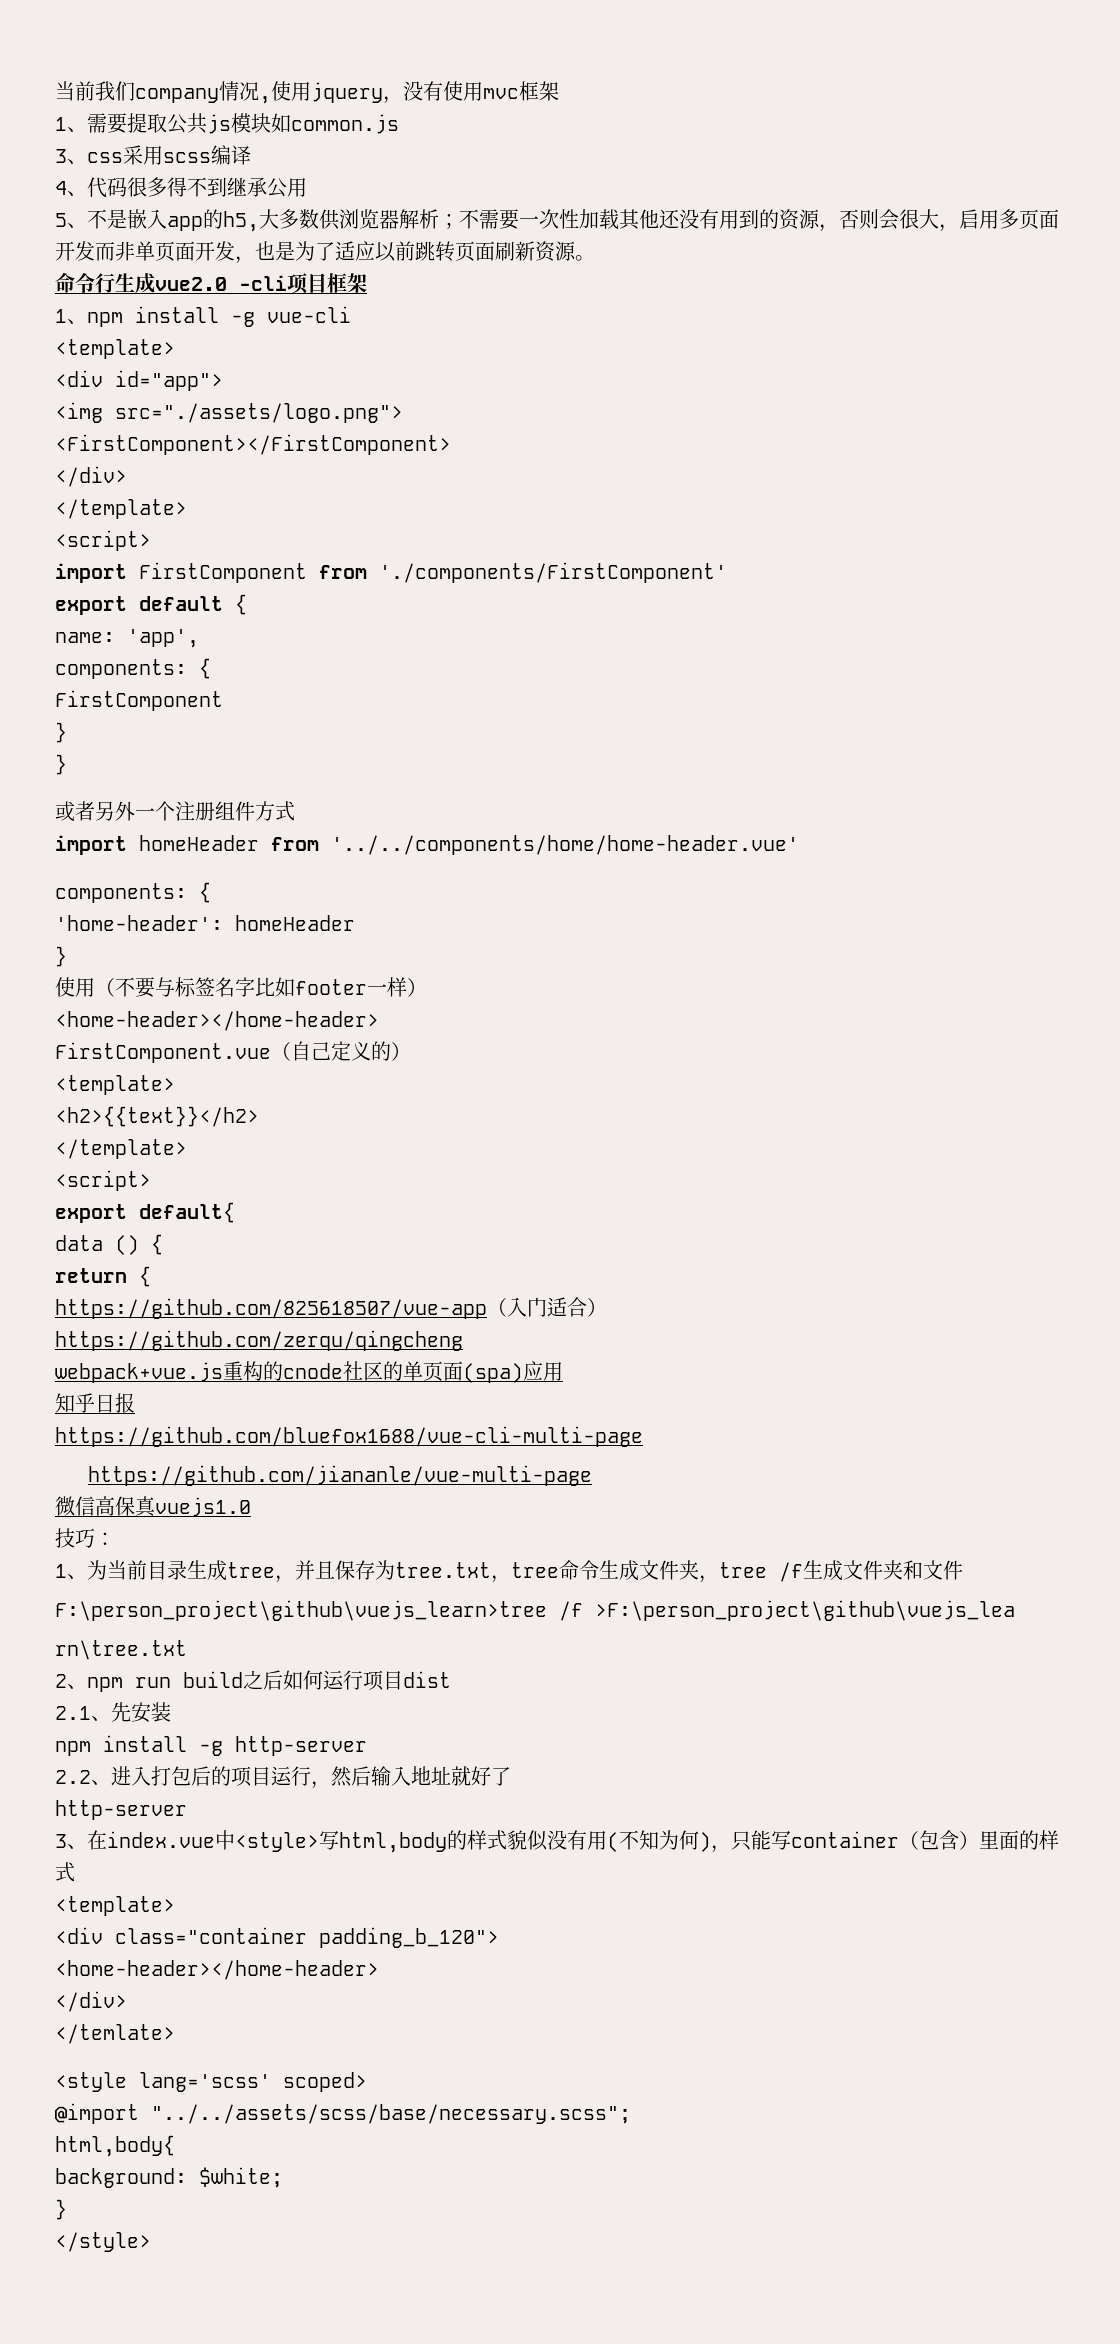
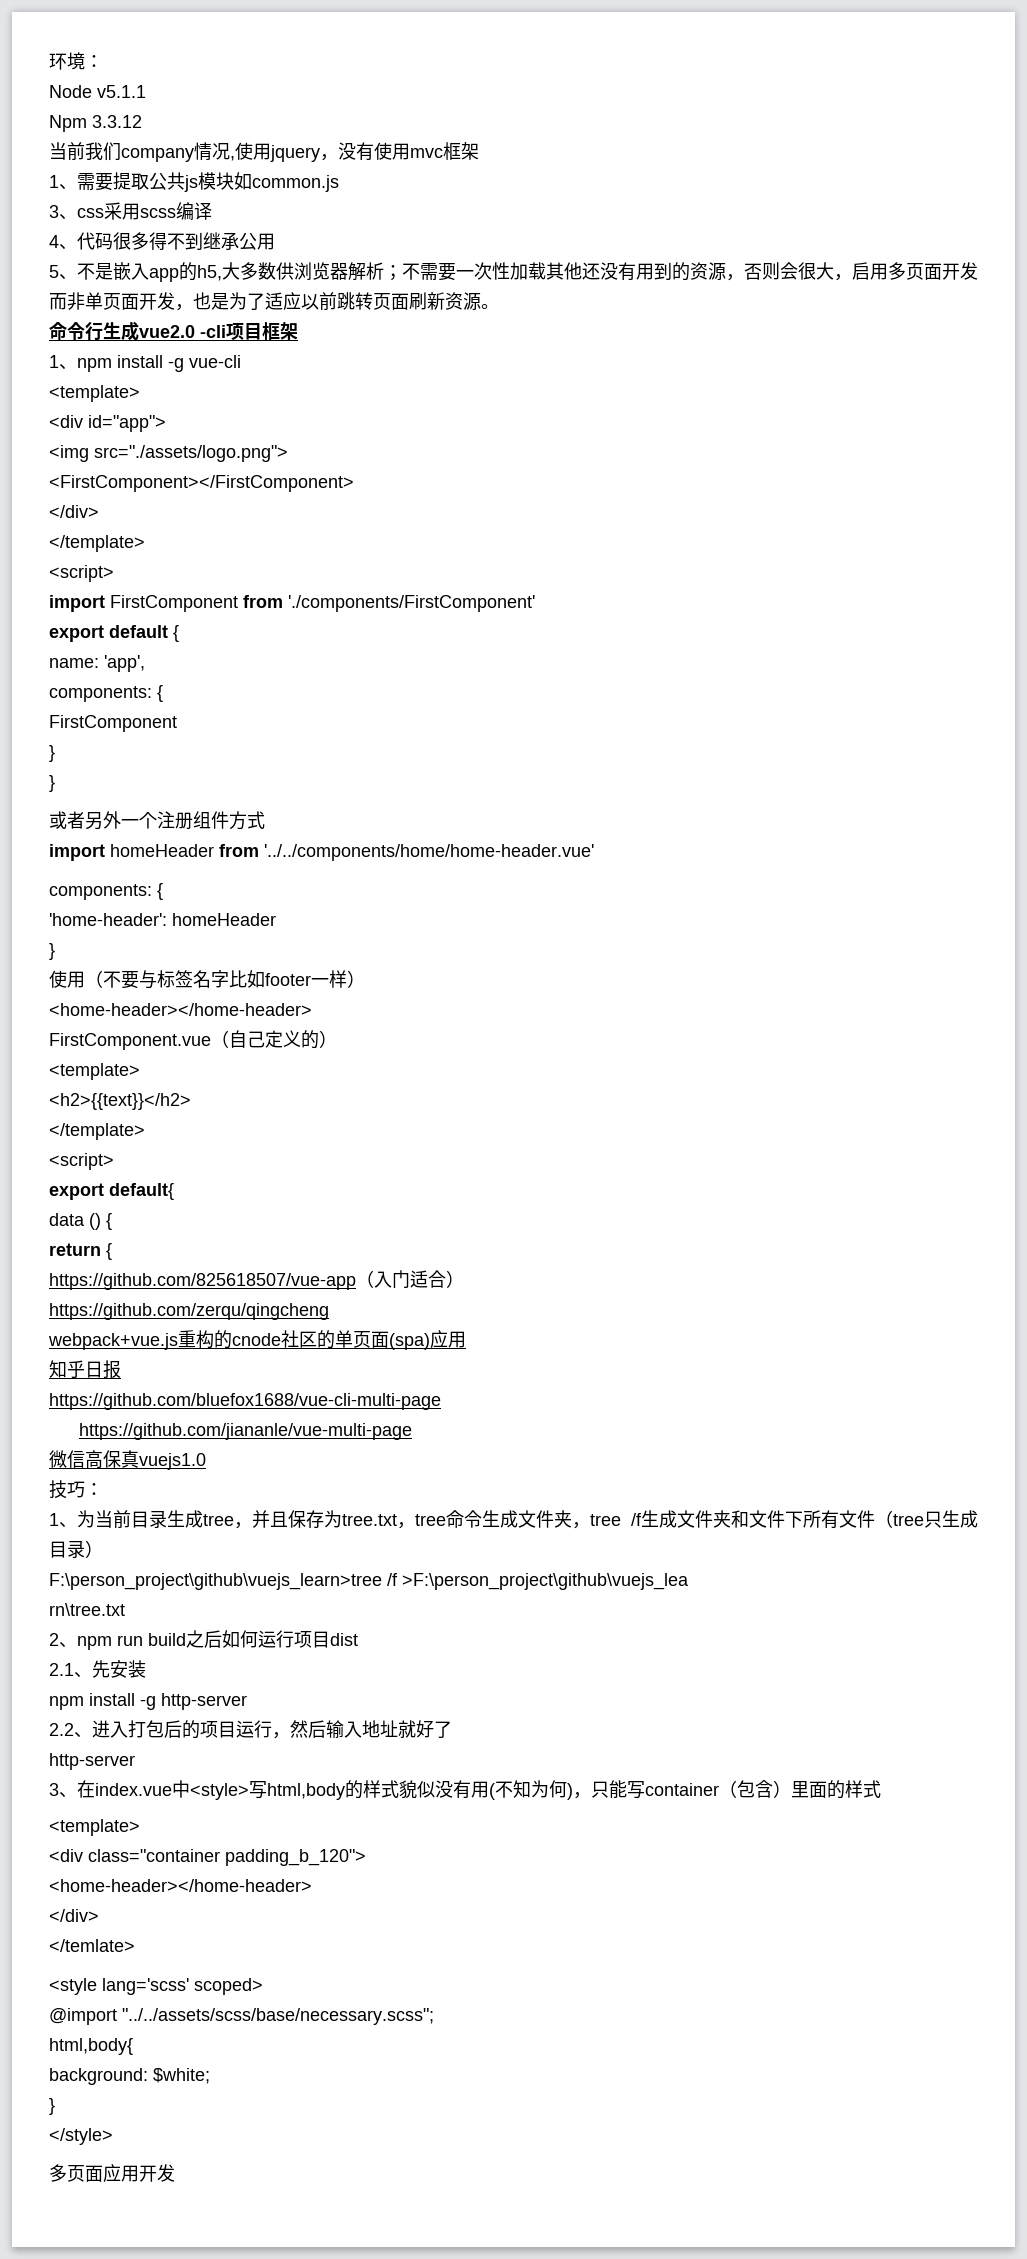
+ 环境：
+ Node v5.1.1
+ Npm 3.3.12
- 1、为当前目录生成tree，并且保存为tree.txt，tree命令生成文件夹，tree /f生成文件夹和文件
+ 1、为当前目录生成tree，并且保存为tree.txt，tree命令生成文件夹，tree /f生成文件夹和文件下所有文件（tree只生成目录）
+ 多页面应用开发

